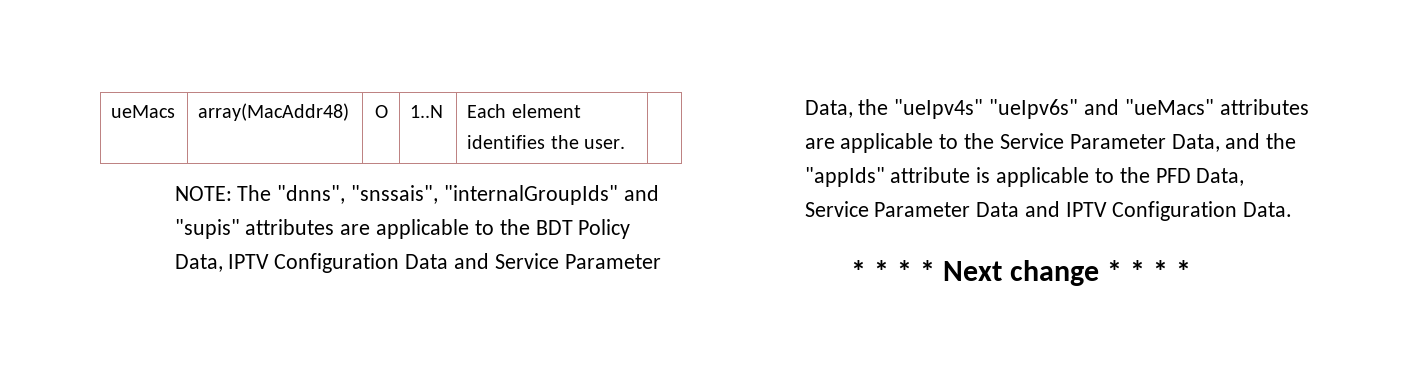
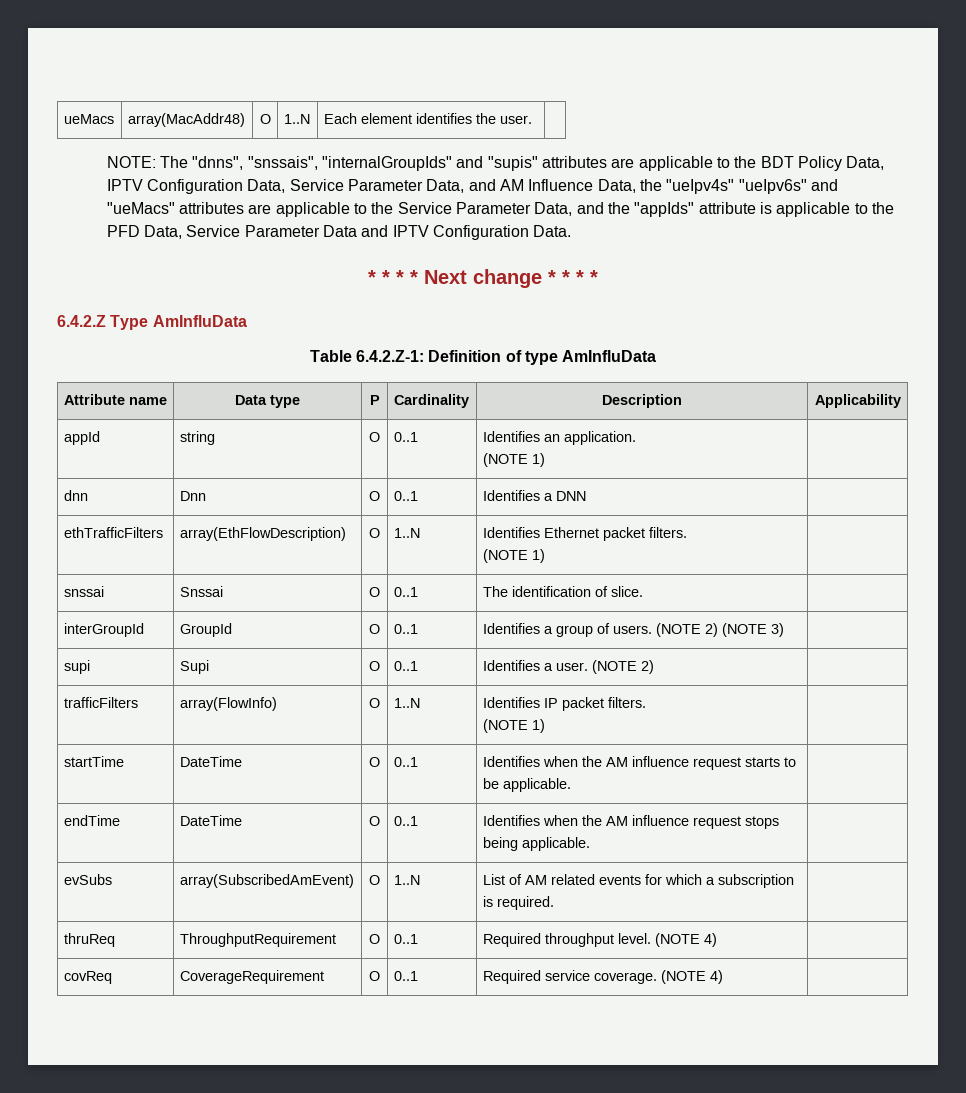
- NOTE: The "dnns", "snssais", "internalGroupIds" and "supis" attributes are applicable to the BDT Policy Data, IPTV Configuration Data and Service Parameter Data, the "ueIpv4s" "ueIpv6s" and "ueMacs" attributes are applicable to the Service Parameter Data, and the "appIds" attribute is applicable to the PFD Data, Service Parameter Data and IPTV Configuration Data.
+ NOTE: The "dnns", "snssais", "internalGroupIds" and "supis" attributes are applicable to the BDT Policy Data, IPTV Configuration Data, Service Parameter Data, and AM Influence Data, the "ueIpv4s" "ueIpv6s" and "ueMacs" attributes are applicable to the Service Parameter Data, and the "appIds" attribute is applicable to the PFD Data, Service Parameter Data and IPTV Configuration Data.
+ 6.4.2.Z Type AmInfluData
+ Table 6.4.2.Z-1: Definition of type AmInfluData
+ Attribute name | Data type | P | Cardinality | Description | Applicability
+ appId | string | O | 0..1 | Identifies an application.
+ (NOTE 1) |
+ dnn | Dnn | O | 0..1 | Identifies a DNN |
+ ethTrafficFilters | array(EthFlowDescription) | O | 1..N | Identifies Ethernet packet filters.
+ (NOTE 1) |
+ snssai | Snssai | O | 0..1 | The identification of slice. |
+ interGroupId | GroupId | O | 0..1 | Identifies a group of users. (NOTE 2) (NOTE 3) |
+ supi | Supi | O | 0..1 | Identifies a user. (NOTE 2) |
+ trafficFilters | array(FlowInfo) | O | 1..N | Identifies IP packet filters.
+ (NOTE 1) |
+ startTime | DateTime | O | 0..1 | Identifies when the AM influence request starts to be applicable. |
+ endTime | DateTime | O | 0..1 | Identifies when the AM influence request stops being applicable. |
+ evSubs | array(SubscribedAmEvent) | O | 1..N | List of AM related events for which a subscription is required. |
+ thruReq | ThroughputRequirement | O | 0..1 | Required throughput level. (NOTE 4) |
+ covReq | CoverageRequirement | O | 0..1 | Required service coverage. (NOTE 4) |

